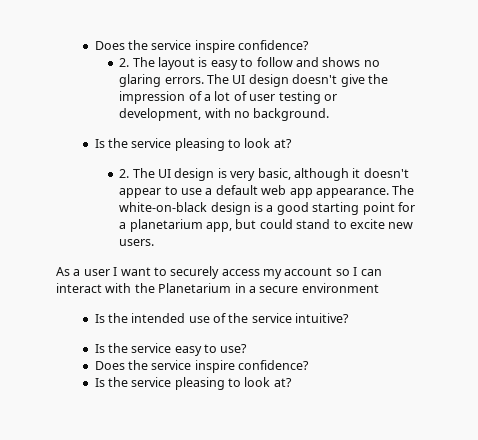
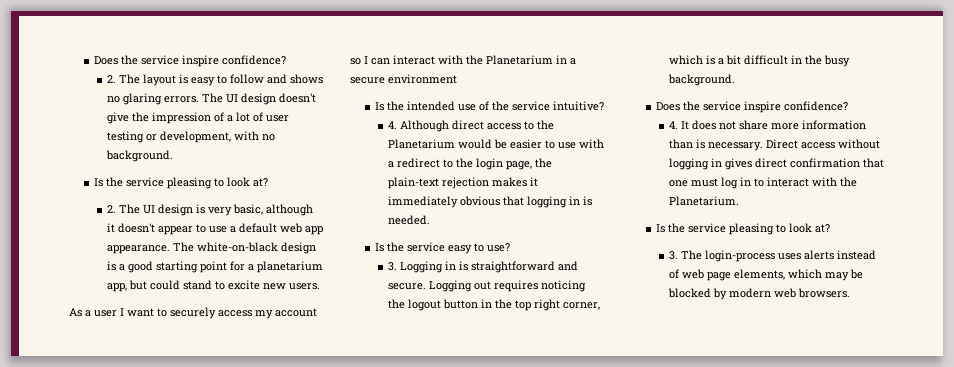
+ 4. Although direct access to the Planetarium would be easier to use with a redirect to the login page, the plain-text rejection makes it immediately obvious that logging in is needed.
  Is the service easy to use?
+ 3. Logging in is straightforward and secure. Logging out requires noticing the logout button in the top right corner, which is a bit difficult in the busy background.
  Does the service inspire confidence?
+ 4. It does not share more information than is necessary. Direct access without logging in gives direct confirmation that one must log in to interact with the Planetarium.
  Is the service pleasing to look at?
+ 3. The login-process uses alerts instead of web page elements, which may be blocked by modern web browsers.

